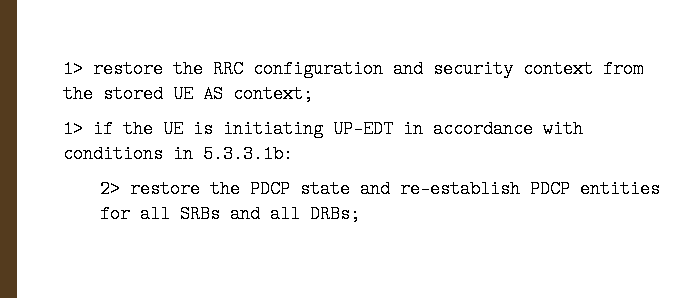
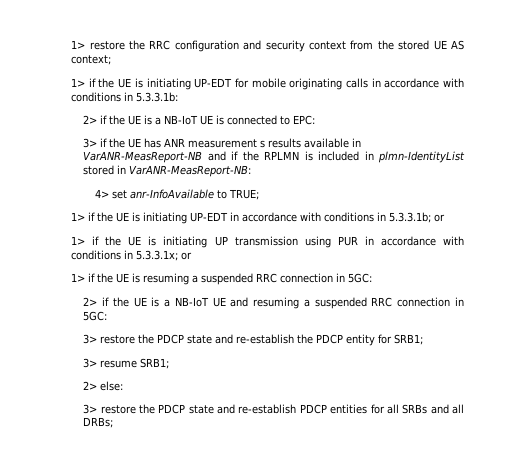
- 1> if the UE is initiating UP-EDT in accordance with conditions in 5.3.3.1b:
+ 1> if the UE is initiating UP-EDT for mobile originating calls in accordance with conditions in 5.3.3.1b:
- 2> restore the PDCP state and re-establish PDCP entities for all SRBs and all DRBs;
+ 2> if the UE is a NB-IoT UE is connected to EPC:
+ 3> if the UE has ANR measurement s results available in VarANR-MeasReport-NB and if the RPLMN is included in plmn-IdentityList stored in VarANR-MeasReport-NB:
+ 4> set anr-InfoAvailable to TRUE;
+ 1> if the UE is initiating UP-EDT in accordance with conditions in 5.3.3.1b; or
+ 1> if the UE is initiating UP transmission using PUR in accordance with conditions in 5.3.3.1x; or
+ 1> if the UE is resuming a suspended RRC connection in 5GC:
+ 2> if the UE is a NB-IoT UE and resuming a suspended RRC connection in 5GC:
+ 3> restore the PDCP state and re-establish the PDCP entity for SRB1;
+ 3> resume SRB1;
+ 2> else:
+ 3> restore the PDCP state and re-establish PDCP entities for all SRBs and all DRBs;

